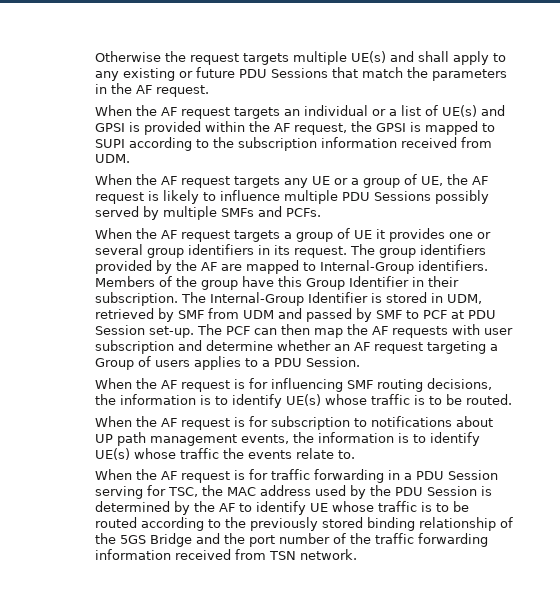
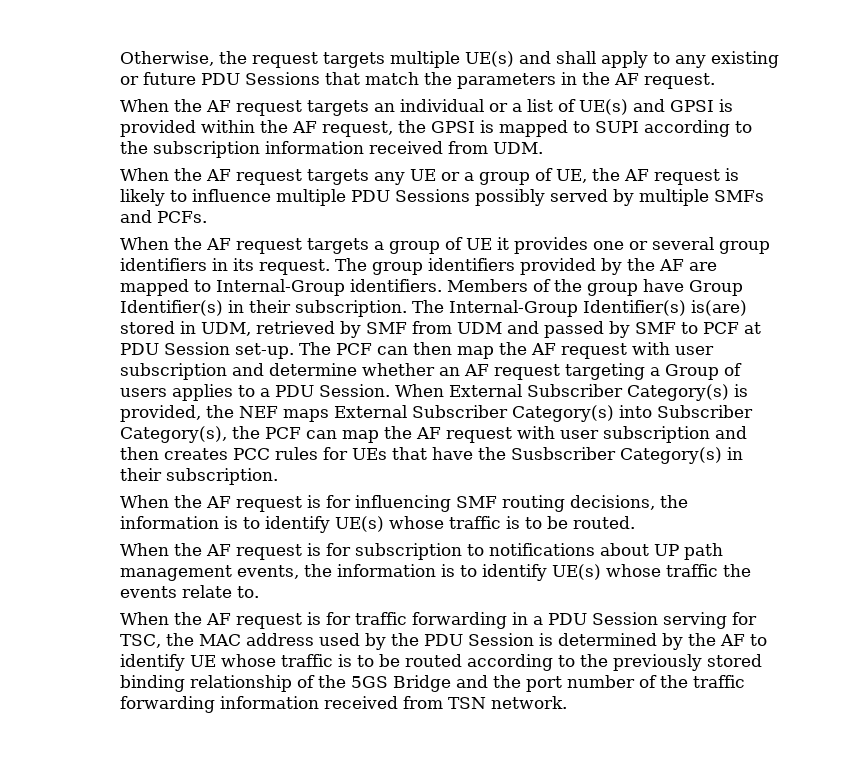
- Otherwise the request targets multiple UE(s) and shall apply to any existing or future PDU Sessions that match the parameters in the AF request.
+ Otherwise, the request targets multiple UE(s) and shall apply to any existing or future PDU Sessions that match the parameters in the AF request.
- Members of the group have this Group Identifier in their subscription.
+ Members of the group have Group Identifier(s) in their subscription.
- The Internal-Group Identifier is stored in UDM, retrieved by SMF from UDM and passed by SMF to PCF at PDU Session set-up.
+ The Internal-Group Identifier(s) is(are) stored in UDM, retrieved by SMF from UDM and passed by SMF to PCF at PDU Session set-up.
- The PCF can then map the AF requests with user subscription and determine whether an AF request targeting a Group of users applies to a PDU Session.
+ The PCF can then map the AF request with user subscription and determine whether an AF request targeting a Group of users applies to a PDU Session. When External Subscriber Category(s) is provided, the NEF maps External Subscriber Category(s) into Subscriber Category(s), the PCF can map the AF request with user subscription and then creates PCC rules for UEs that have the Susbscriber Category(s) in their subscription.

